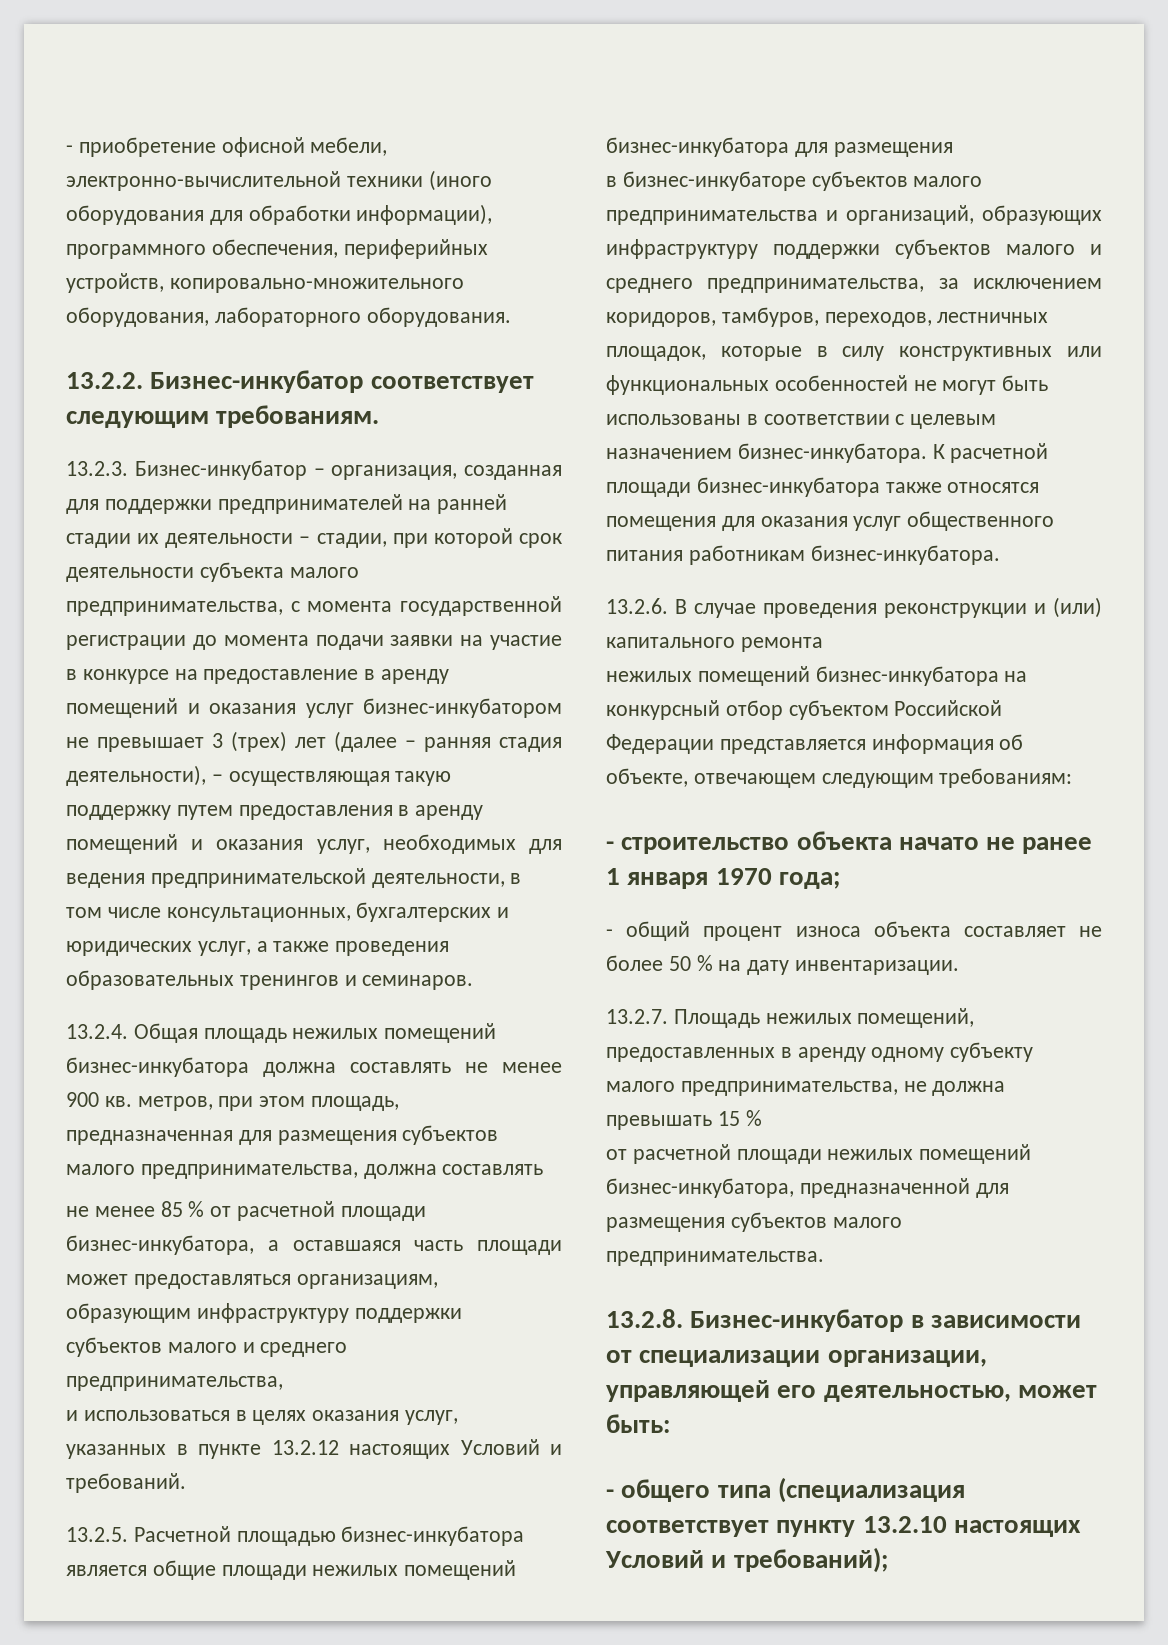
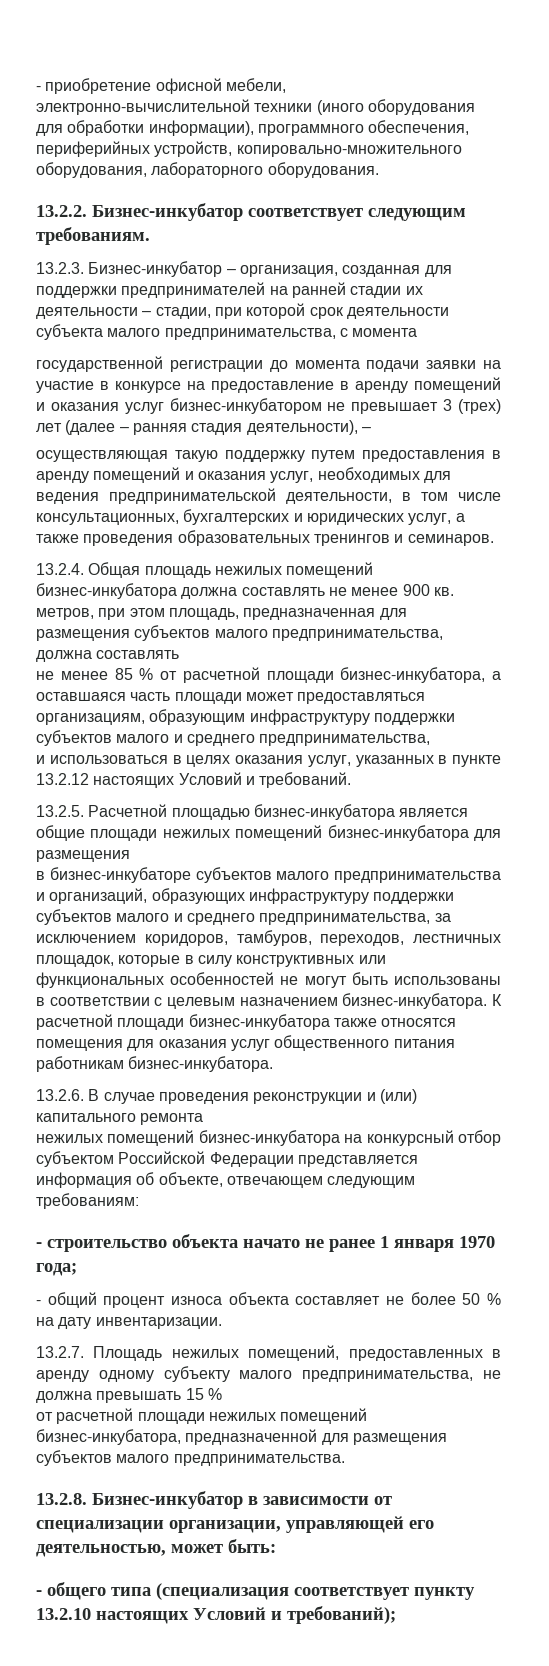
- 13.2.3. Бизнес-инкубатор – организация, созданная для поддержки предпринимателей на ранней стадии их деятельности – стадии, при которой срок деятельности субъекта малого предпринимательства, с момента государственной регистрации до момента подачи заявки на участие в конкурсе на предоставление в аренду помещений и оказания услуг бизнес-инкубатором не превышает 3 (трех) лет (далее – ранняя стадия деятельности), – осуществляющая такую поддержку путем предоставления в аренду помещений и оказания услуг, необходимых для ведения предпринимательской деятельности, в том числе консультационных, бухгалтерских и юридических услуг, а также проведения образовательных тренингов и семинаров.
+ 13.2.3. Бизнес-инкубатор – организация, созданная для поддержки предпринимателей на ранней стадии их деятельности – стадии, при которой срок деятельности субъекта малого предпринимательства, с момента
+ государственной регистрации до момента подачи заявки на участие в конкурсе на предоставление в аренду помещений и оказания услуг бизнес-инкубатором не превышает 3 (трех) лет (далее – ранняя стадия деятельности), –
+ осуществляющая такую поддержку путем предоставления в аренду помещений и оказания услуг, необходимых для ведения предпринимательской деятельности, в том числе консультационных, бухгалтерских и юридических услуг, а также проведения образовательных тренингов и семинаров.

